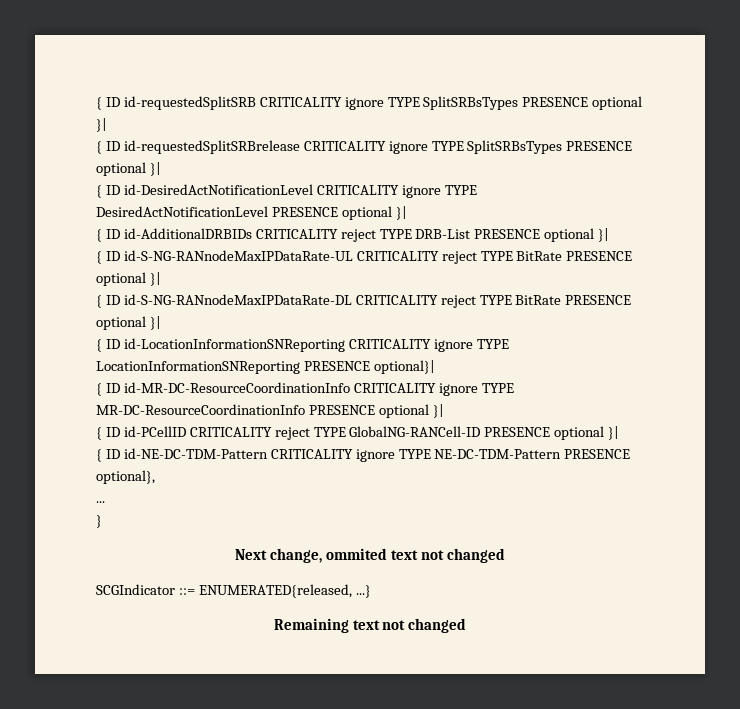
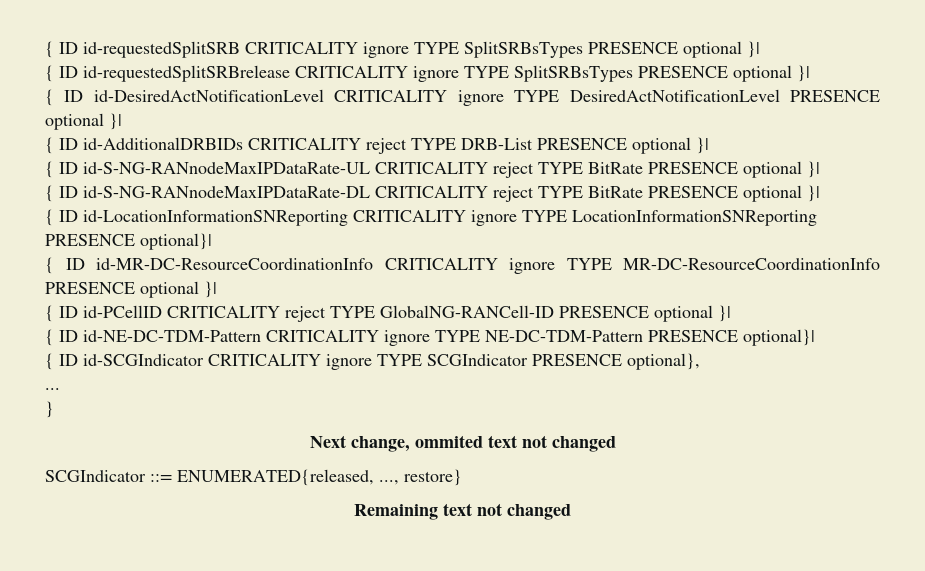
- { ID id-NE-DC-TDM-Pattern CRITICALITY ignore TYPE NE-DC-TDM-Pattern PRESENCE optional},
+ { ID id-NE-DC-TDM-Pattern CRITICALITY ignore TYPE NE-DC-TDM-Pattern PRESENCE optional}|
+ { ID id-SCGIndicator CRITICALITY ignore TYPE SCGIndicator PRESENCE optional},
- SCGIndicator ::= ENUMERATED{released, ...}
+ SCGIndicator ::= ENUMERATED{released, ..., restore}

